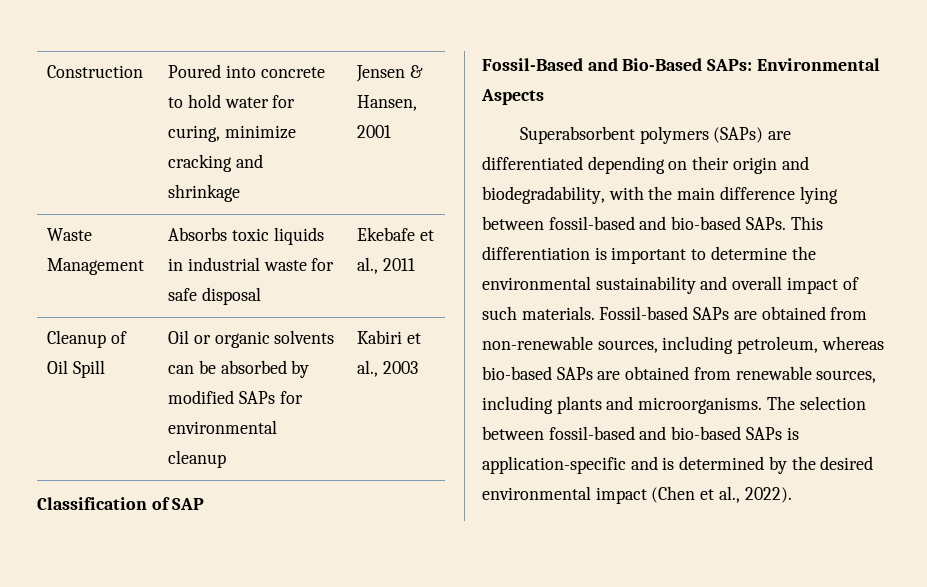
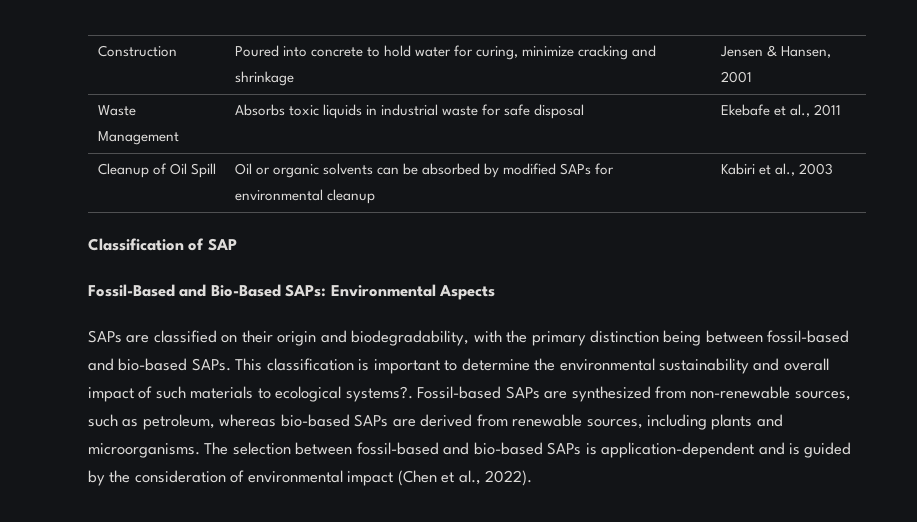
- Superabsorbent polymers (SAPs) are differentiated depending on their origin and biodegradability, with the main difference lying between fossil-based and bio-based SAPs.
+ SAPs are classified on their origin and biodegradability, with the primary distinction being between fossil-based and bio-based SAPs.
- This differentiation is important to determine the environmental sustainability and overall impact of such materials.
+ This classification is important to determine the environmental sustainability and overall impact of such materials to ecological systems?.
- Fossil-based SAPs are obtained from non-renewable sources, including petroleum, whereas bio-based SAPs are obtained from renewable sources, including plants and microorganisms.
+ Fossil-based SAPs are synthesized from non-renewable sources, such as petroleum, whereas bio-based SAPs are derived from renewable sources, including plants and microorganisms.
- The selection between fossil-based and bio-based SAPs is application-specific and is determined by the desired environmental impact (Chen et al., 2022).
+ The selection between fossil-based and bio-based SAPs is application-dependent and is guided by the consideration of environmental impact (Chen et al., 2022).

